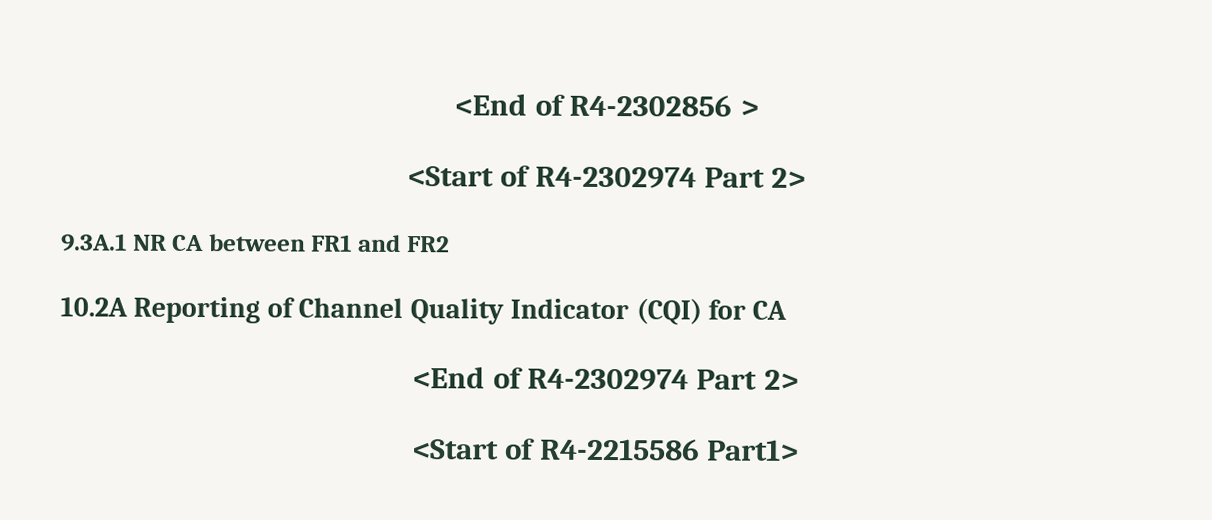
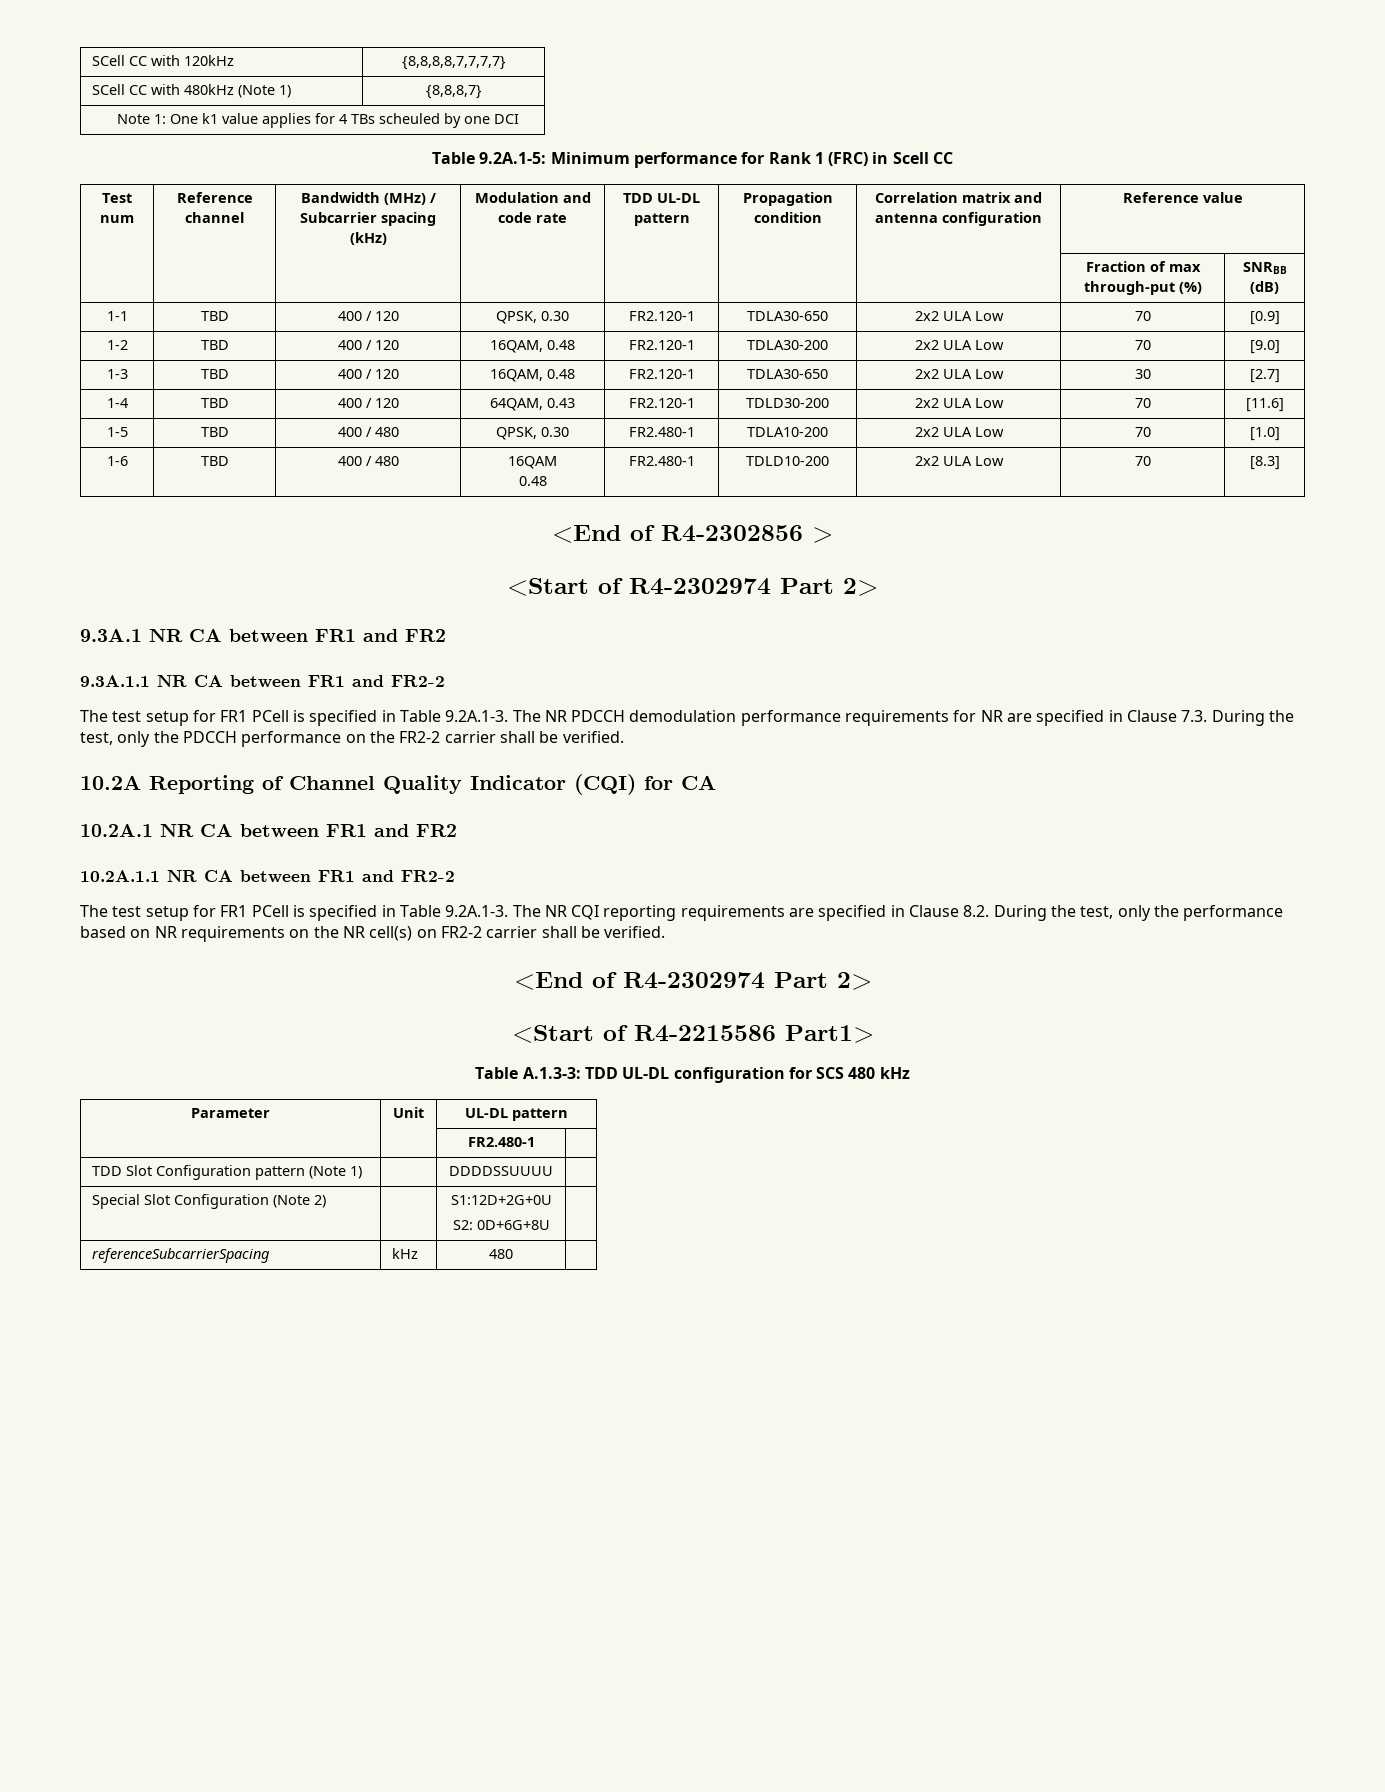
+ SCell CC with 120kHz | {8,8,8,8,7,7,7,7}
+ SCell CC with 480kHz (Note 1) | {8,8,8,7}
+ Note 1: One k1 value applies for 4 TBs scheuled by one DCI
+ Table 9.2A.1-5: Minimum performance for Rank 1 (FRC) in Scell CC
+ Test num | Reference channel | Bandwidth (MHz) / Subcarrier spacing (kHz) | Modulation and code rate | TDD UL-DL pattern | Propagation condition | Correlation matrix and antenna configuration | Reference value
+ | | | | | | | Fraction of max through-put (%) | SNRBB (dB)
+ 1-1 | TBD | 400 / 120 | QPSK, 0.30 | FR2.120-1 | TDLA30-650 | 2x2 ULA Low | 70 | [0.9]
+ 1-2 | TBD | 400 / 120 | 16QAM, 0.48 | FR2.120-1 | TDLA30-200 | 2x2 ULA Low | 70 | [9.0]
+ 1-3 | TBD | 400 / 120 | 16QAM, 0.48 | FR2.120-1 | TDLA30-650 | 2x2 ULA Low | 30 | [2.7]
+ 1-4 | TBD | 400 / 120 | 64QAM, 0.43 | FR2.120-1 | TDLD30-200 | 2x2 ULA Low | 70 | [11.6]
+ 1-5 | TBD | 400 / 480 | QPSK, 0.30 | FR2.480-1 | TDLA10-200 | 2x2 ULA Low | 70 | [1.0]
+ 1-6 | TBD | 400 / 480 | 16QAM
+ 0.48 | FR2.480-1 | TDLD10-200 | 2x2 ULA Low | 70 | [8.3]
+ 9.3A.1.1 NR CA between FR1 and FR2-2
+ The test setup for FR1 PCell is specified in Table 9.2A.1-3. The NR PDCCH demodulation performance requirements for NR are specified in Clause 7.3. During the test, only the PDCCH performance on the FR2-2 carrier shall be verified.
+ 10.2A.1 NR CA between FR1 and FR2
+ 10.2A.1.1 NR CA between FR1 and FR2-2
+ The test setup for FR1 PCell is specified in Table 9.2A.1-3. The NR CQI reporting requirements are specified in Clause 8.2. During the test, only the performance based on NR requirements on the NR cell(s) on FR2-2 carrier shall be verified.
+ Table A.1.3-3: TDD UL-DL configuration for SCS 480 kHz
+ Parameter | Unit | UL-DL pattern
+ | | FR2.480-1 |
+ TDD Slot Configuration pattern (Note 1) | | DDDDSSUUUU |
+ Special Slot Configuration (Note 2) | | S1:12D+2G+0U
+ S2: 0D+6G+8U |
+ referenceSubcarrierSpacing | kHz | 480 |

